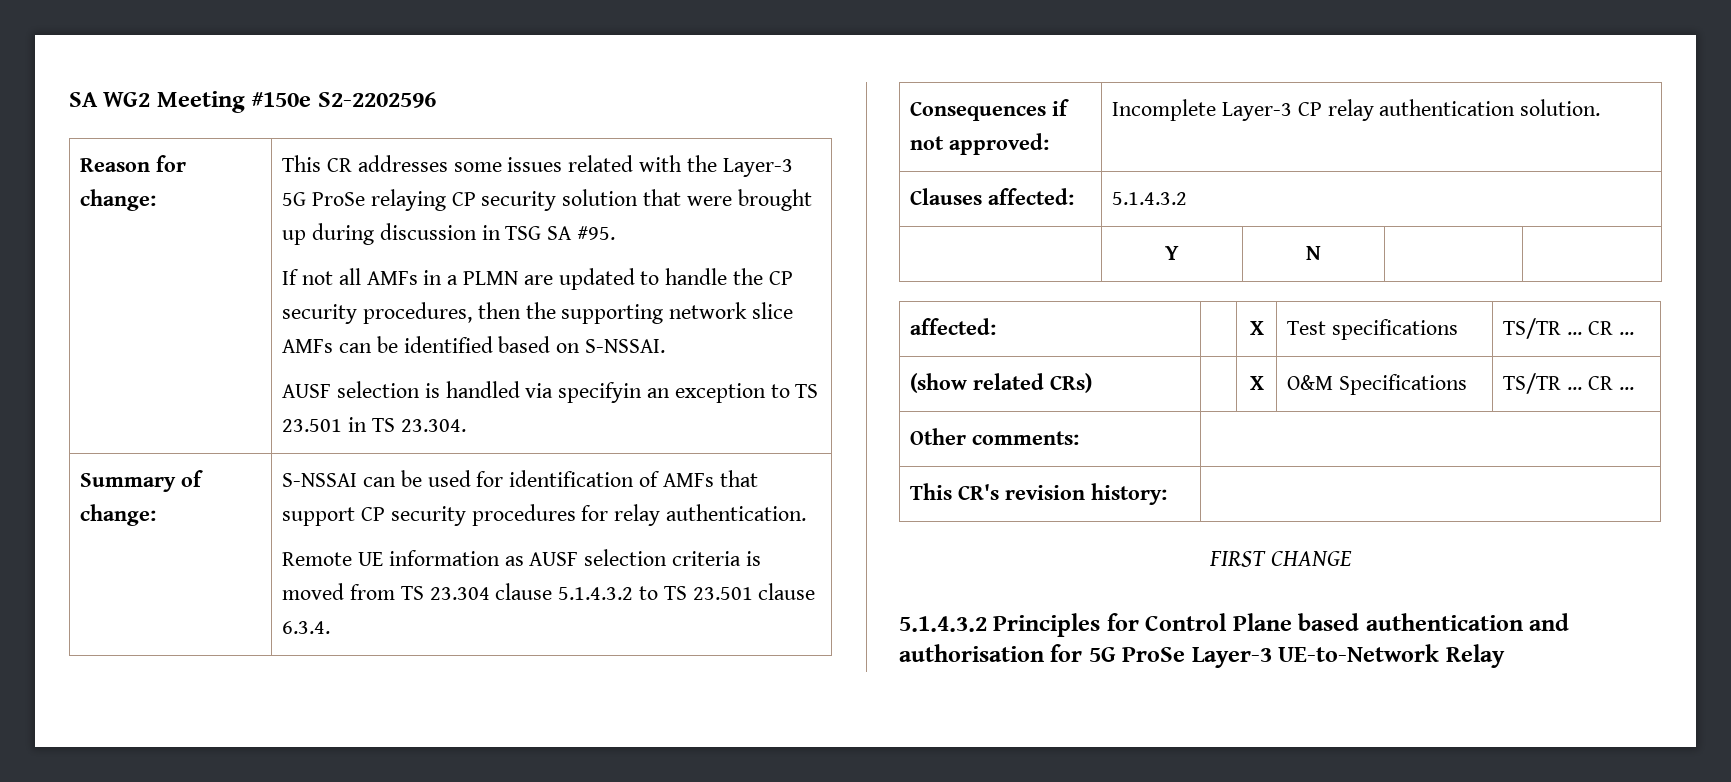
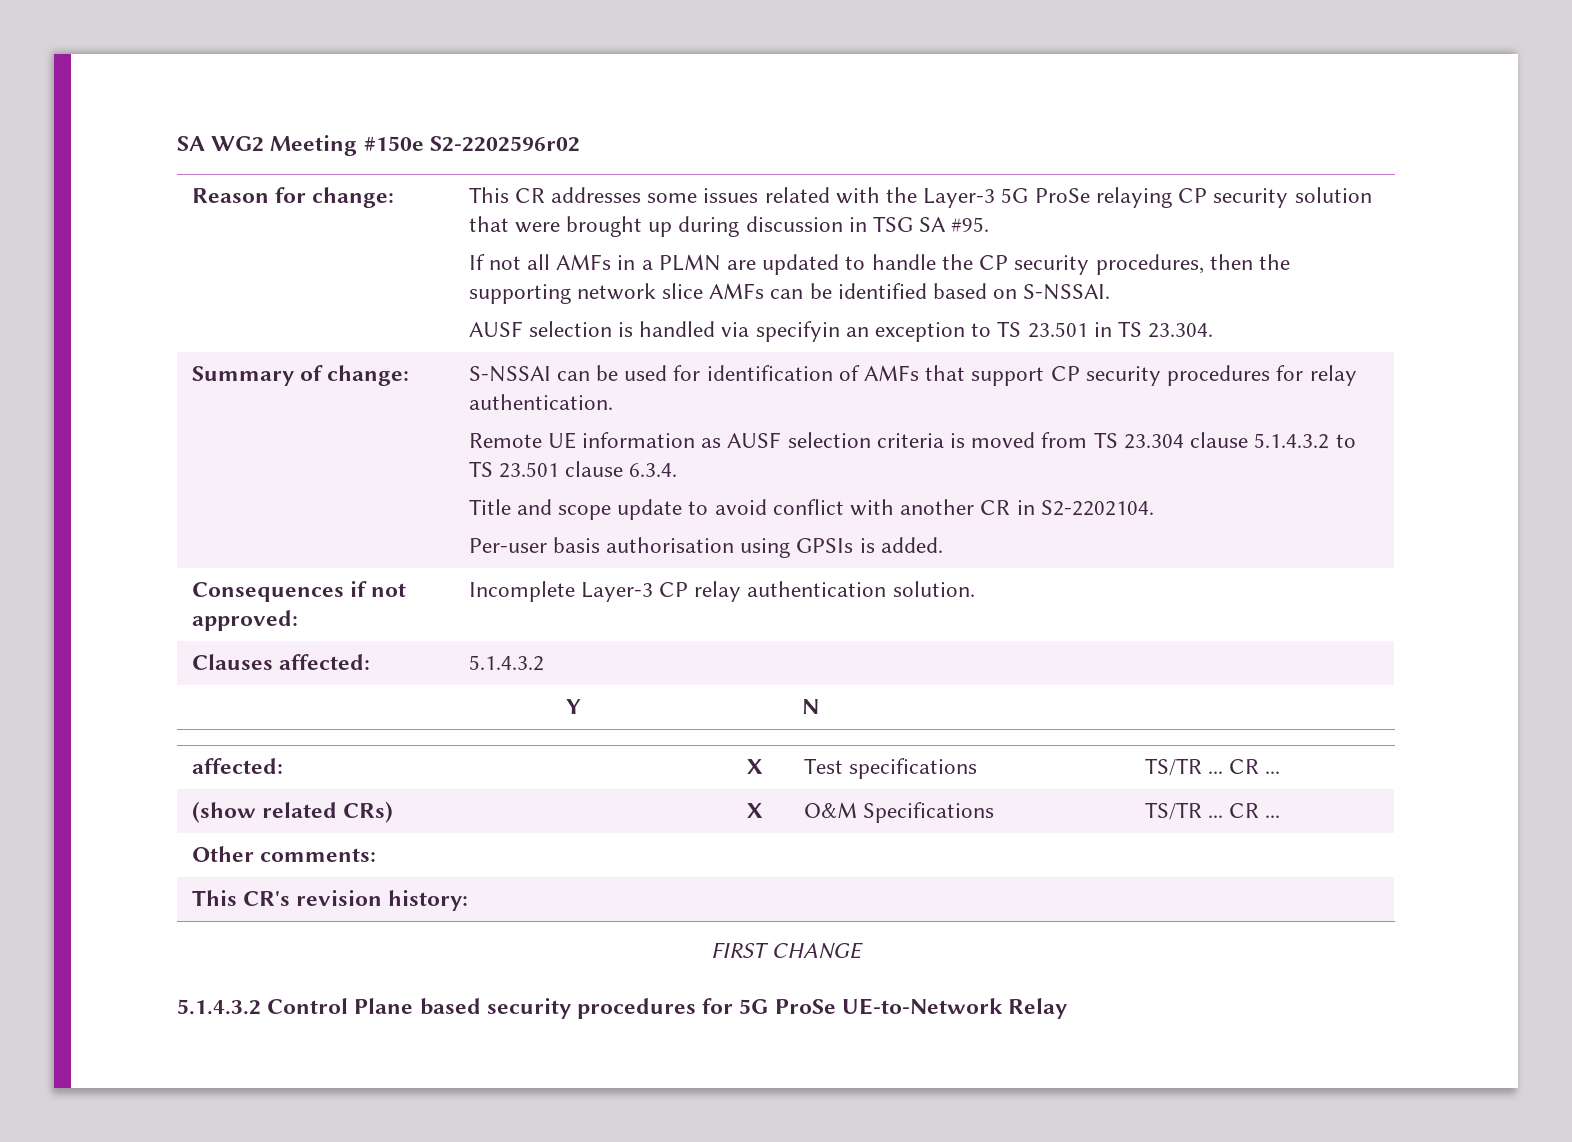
- SA WG2 Meeting #150e S2-2202596
+ SA WG2 Meeting #150e S2-2202596r02
+ Title and scope update to avoid conflict with another CR in S2-2202104.
+ Per-user basis authorisation using GPSIs is added.
- 5.1.4.3.2 Principles for Control Plane based authentication and authorisation for 5G ProSe Layer-3 UE-to-Network Relay
+ 5.1.4.3.2 Control Plane based security procedures for 5G ProSe UE-to-Network Relay

